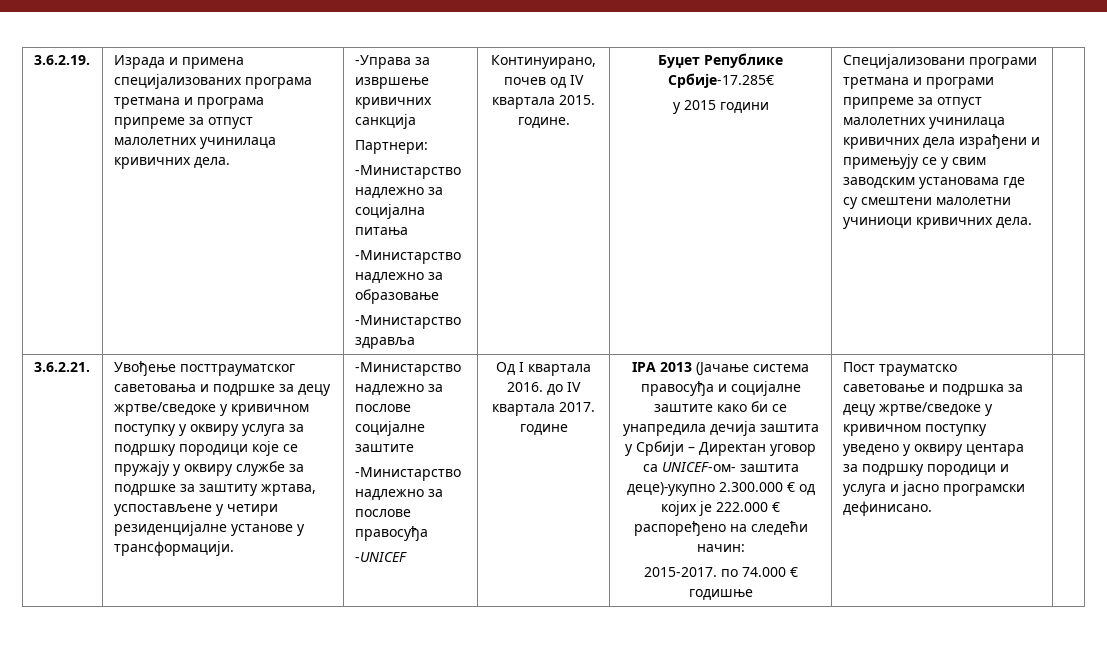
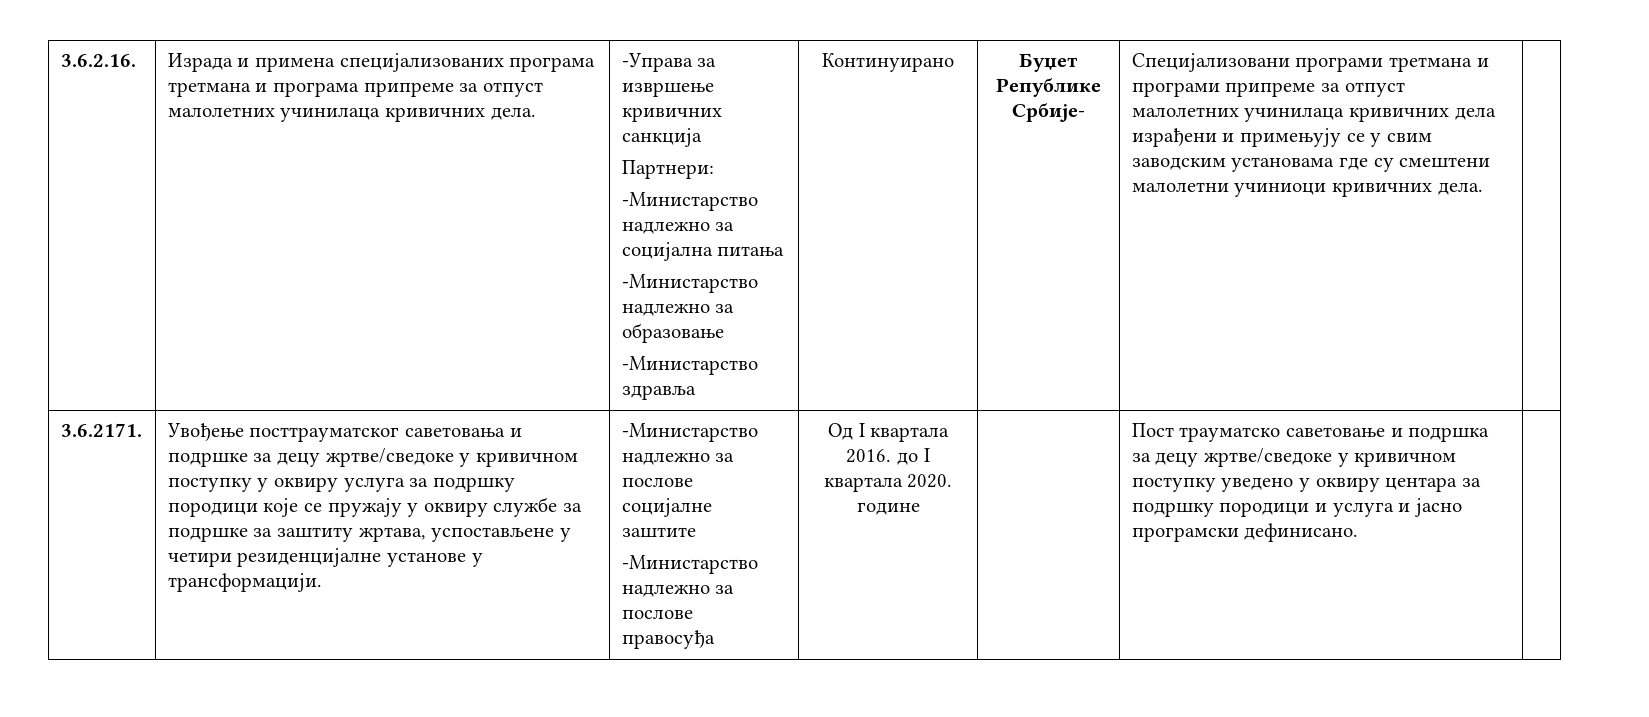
- 3.6.2.19.
+ 3.6.2.16.
- Континуирано, почев од IV квартала 2015. године. | Буџет Републике Србије-17.285€
- у 2015 години
+ Континуирано | Буџет Републике Србије-
- 3.6.2.21.
+ 3.6.2171.
- -UNICEF
- Од I квартала 2016. до IV квартала 2017. године | IPA 2013 (Јачање система правосуђа и социјалне заштите како би се унапредила дечија заштита у Србији – Директан уговор са UNICEF-oм- заштита деце)-укупно 2.300.000 € од којих је 222.000 € распоређено на следећи начин:
- 2015-2017. по 74.000 € годишње
+ Од I квартала 2016. до I квартала 2020. године

